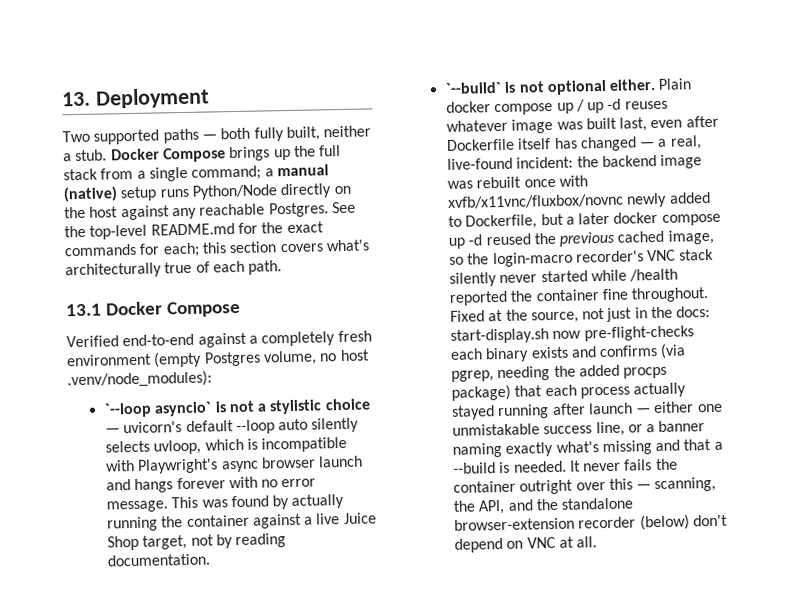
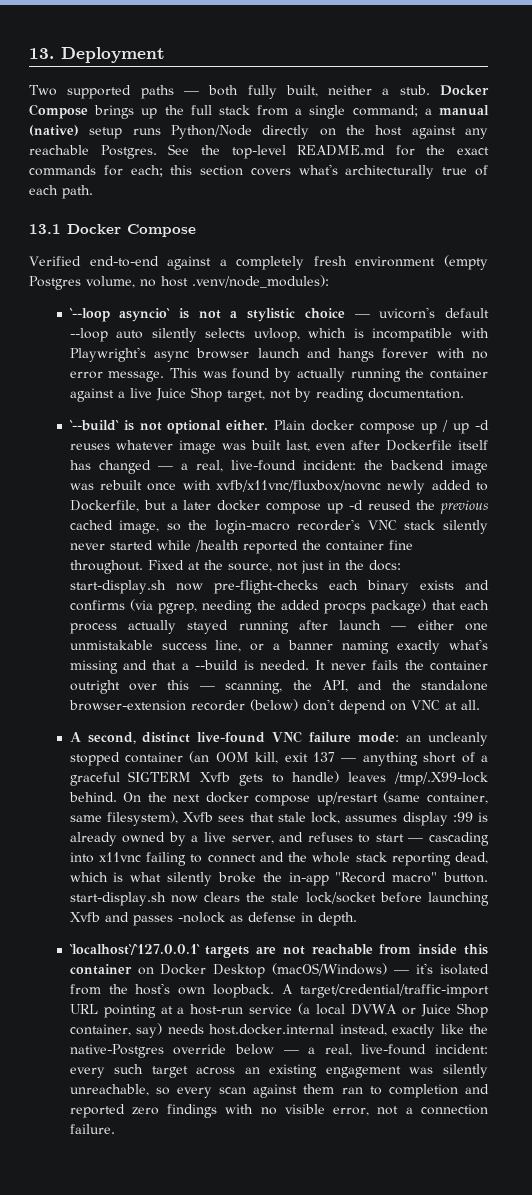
+ A second, distinct live-found VNC failure mode: an uncleanly stopped container (an OOM kill, exit 137 — anything short of a graceful SIGTERM Xvfb gets to handle) leaves /tmp/.X99-lock behind. On the next docker compose up/restart (same container, same filesystem), Xvfb sees that stale lock, assumes display :99 is already owned by a live server, and refuses to start — cascading into x11vnc failing to connect and the whole stack reporting dead, which is what silently broke the in-app "Record macro" button. start-display.sh now clears the stale lock/socket before launching Xvfb and passes -nolock as defense in depth.
+ `localhost`/`127.0.0.1` targets are not reachable from inside this container on Docker Desktop (macOS/Windows) — it's isolated from the host's own loopback. A target/credential/traffic-import URL pointing at a host-run service (a local DVWA or Juice Shop container, say) needs host.docker.internal instead, exactly like the native-Postgres override below — a real, live-found incident: every such target across an existing engagement was silently unreachable, so every scan against them ran to completion and reported zero findings with no visible error, not a connection failure.

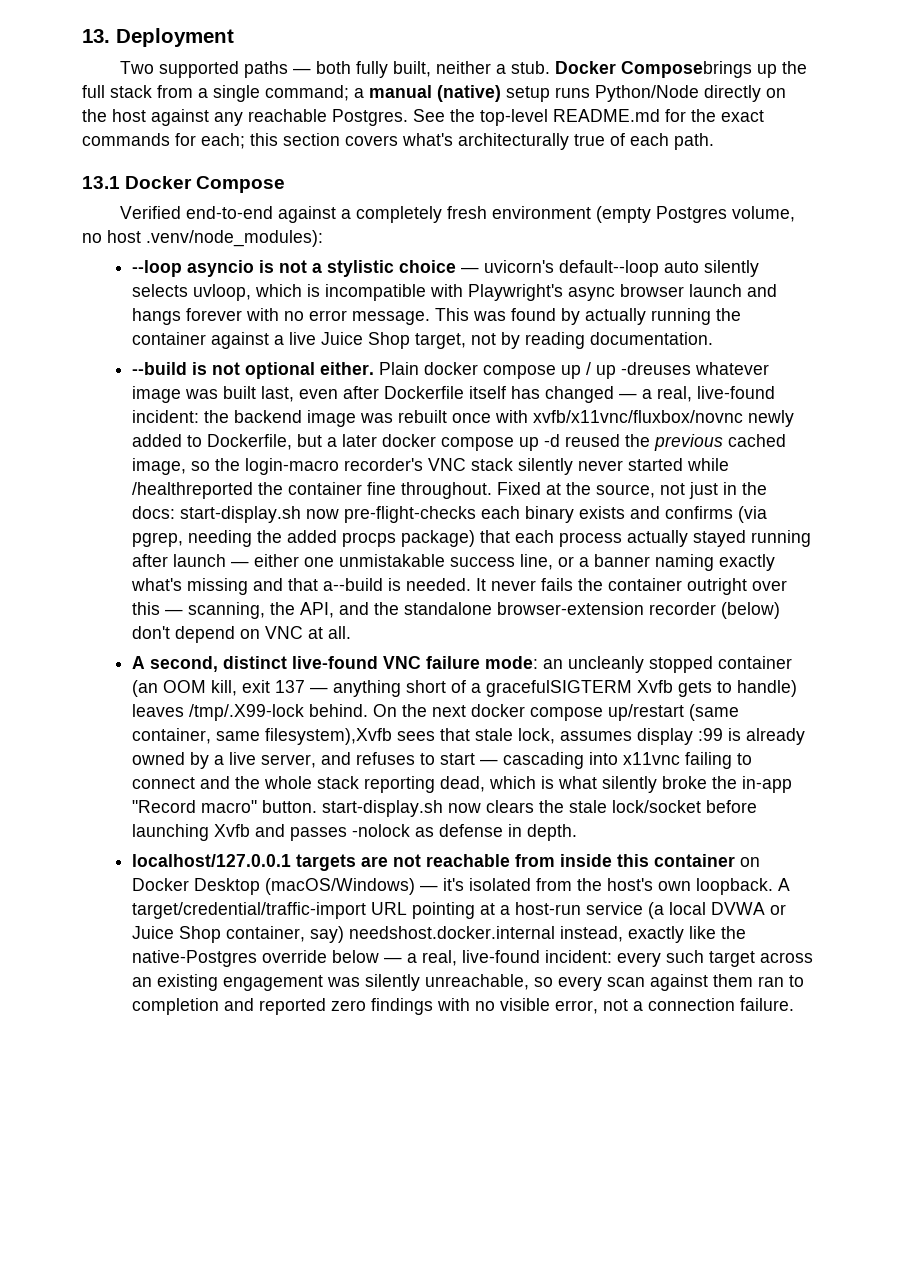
- Docker Compose brings up the full stack from a single command; a manual (native) setup runs Python/Node directly on the host against any reachable Postgres.
+ Docker Composebrings up the full stack from a single command; a manual (native) setup runs Python/Node directly on the host against any reachable Postgres.
- `--loop asyncio` is not a stylistic choice — uvicorn's default --loop auto silently selects uvloop, which is incompatible with Playwright's async browser launch and hangs forever with no error message.
+ --loop asyncio is not a stylistic choice — uvicorn's default--loop auto silently selects uvloop, which is incompatible with Playwright's async browser launch and hangs forever with no error message.
- `--build` is not optional either.
+ --build is not optional either.
- Plain docker compose up / up -d reuses whatever image was built last, even after Dockerfile itself has changed — a real, live-found incident: the backend image was rebuilt once with xvfb/x11vnc/fluxbox/novnc newly added to Dockerfile, but a later docker compose up -d reused the previous cached image, so the login-macro recorder's VNC stack silently never started while /health reported the container fine throughout.
+ Plain docker compose up / up -dreuses whatever image was built last, even after Dockerfile itself has changed — a real, live-found incident: the backend image was rebuilt once with xvfb/x11vnc/fluxbox/novnc newly added to Dockerfile, but a later docker compose up -d reused the previous cached image, so the login-macro recorder's VNC stack silently never started while /healthreported the container fine throughout.
- Fixed at the source, not just in the docs: start-display.sh now pre-flight-checks each binary exists and confirms (via pgrep, needing the added procps package) that each process actually stayed running after launch — either one unmistakable success line, or a banner naming exactly what's missing and that a --build is needed.
+ Fixed at the source, not just in the docs: start-display.sh now pre-flight-checks each binary exists and confirms (via pgrep, needing the added procps package) that each process actually stayed running after launch — either one unmistakable success line, or a banner naming exactly what's missing and that a--build is needed.
- A second, distinct live-found VNC failure mode: an uncleanly stopped container (an OOM kill, exit 137 — anything short of a graceful SIGTERM Xvfb gets to handle) leaves /tmp/.X99-lock behind.
+ A second, distinct live-found VNC failure mode: an uncleanly stopped container (an OOM kill, exit 137 — anything short of a gracefulSIGTERM Xvfb gets to handle) leaves /tmp/.X99-lock behind.
- On the next docker compose up/restart (same container, same filesystem), Xvfb sees that stale lock, assumes display :99 is already owned by a live server, and refuses to start — cascading into x11vnc failing to connect and the whole stack reporting dead, which is what silently broke the in-app "Record macro" button. start-display.sh now clears the stale lock/socket before launching Xvfb and passes -nolock as defense in depth.
+ On the next docker compose up/restart (same container, same filesystem),Xvfb sees that stale lock, assumes display :99 is already owned by a live server, and refuses to start — cascading into x11vnc failing to connect and the whole stack reporting dead, which is what silently broke the in-app "Record macro" button. start-display.sh now clears the stale lock/socket before launching Xvfb and passes -nolock as defense in depth.
- `localhost`/`127.0.0.1` targets are not reachable from inside this container on Docker Desktop (macOS/Windows) — it's isolated from the host's own loopback.
+ localhost/127.0.0.1 targets are not reachable from inside this container on Docker Desktop (macOS/Windows) — it's isolated from the host's own loopback.
- A target/credential/traffic-import URL pointing at a host-run service (a local DVWA or Juice Shop container, say) needs host.docker.internal instead, exactly like the native-Postgres override below — a real, live-found incident: every such target across an existing engagement was silently unreachable, so every scan against them ran to completion and reported zero findings with no visible error, not a connection failure.
+ A target/credential/traffic-import URL pointing at a host-run service (a local DVWA or Juice Shop container, say) needshost.docker.internal instead, exactly like the native-Postgres override below — a real, live-found incident: every such target across an existing engagement was silently unreachable, so every scan against them ran to completion and reported zero findings with no visible error, not a connection failure.

